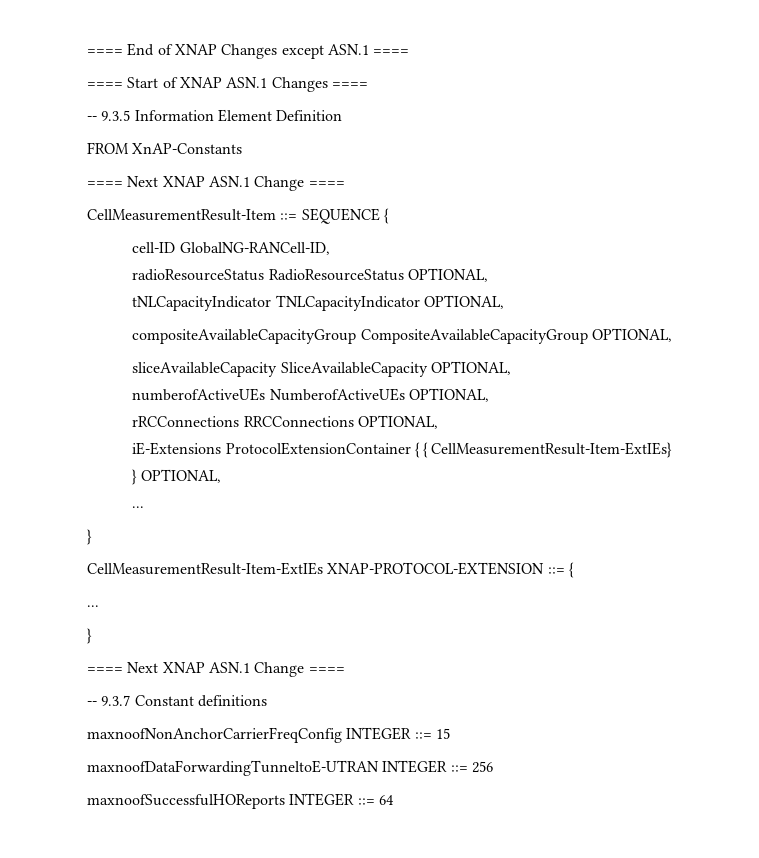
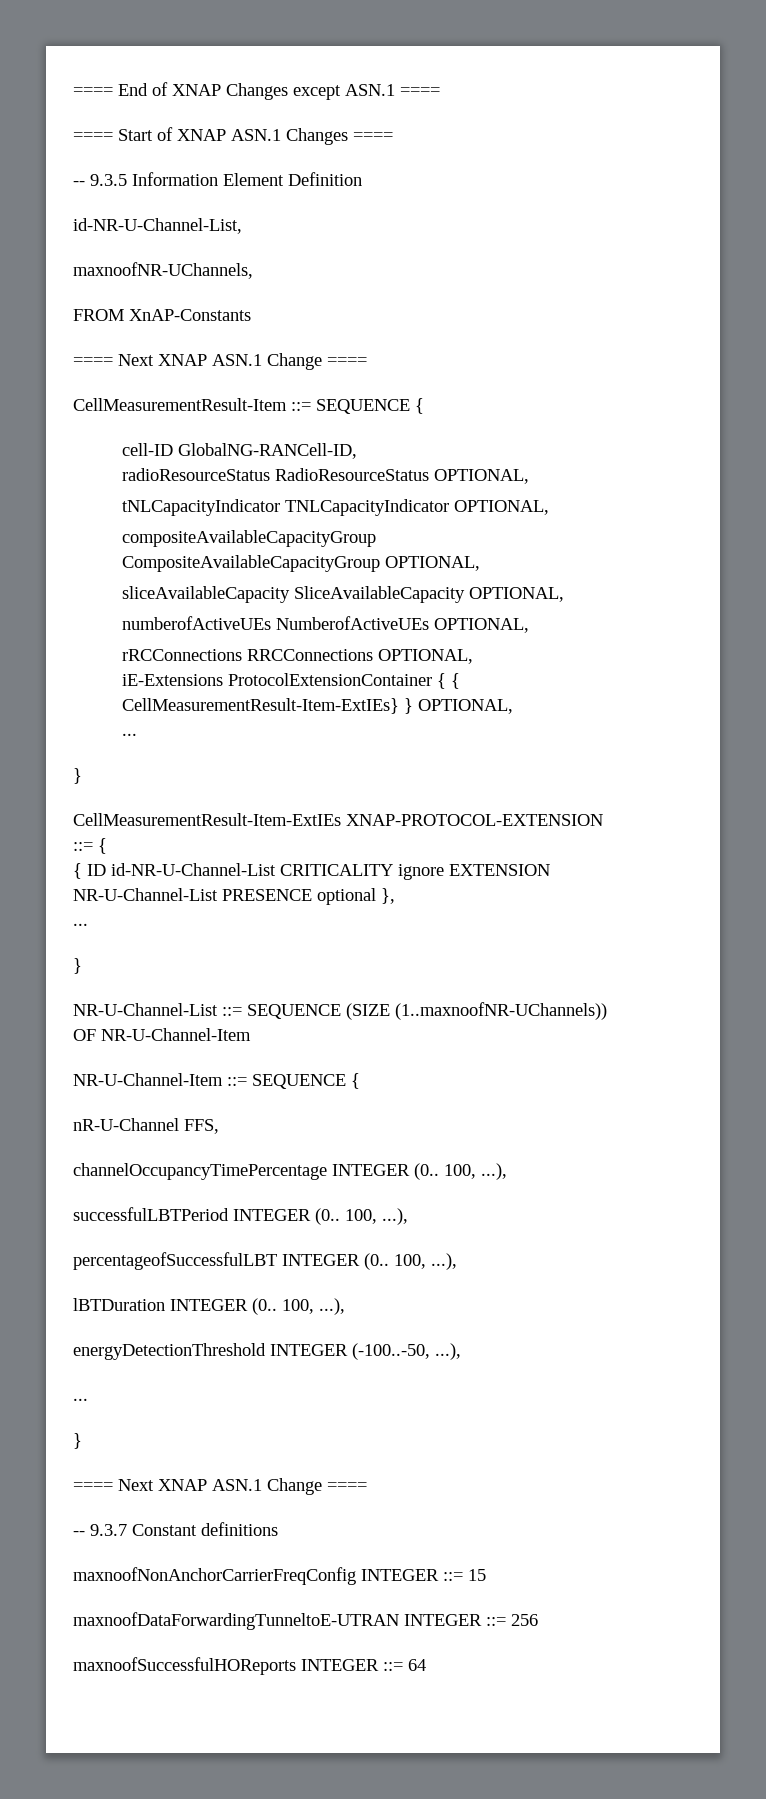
+ id-NR-U-Channel-List,
+ maxnoofNR-UChannels,
+ { ID id-NR-U-Channel-List CRITICALITY ignore EXTENSION NR-U-Channel-List PRESENCE optional },
+ ...
+ }
+ NR-U-Channel-List ::= SEQUENCE (SIZE (1..maxnoofNR-UChannels)) OF NR-U-Channel-Item
+ NR-U-Channel-Item ::= SEQUENCE {
+ nR-U-Channel FFS,
+ channelOccupancyTimePercentage INTEGER (0.. 100, ...),
+ successfulLBTPeriod INTEGER (0.. 100, ...),
+ percentageofSuccessfulLBT INTEGER (0.. 100, ...),
+ lBTDuration INTEGER (0.. 100, ...),
+ energyDetectionThreshold INTEGER (-100..-50, ...),

